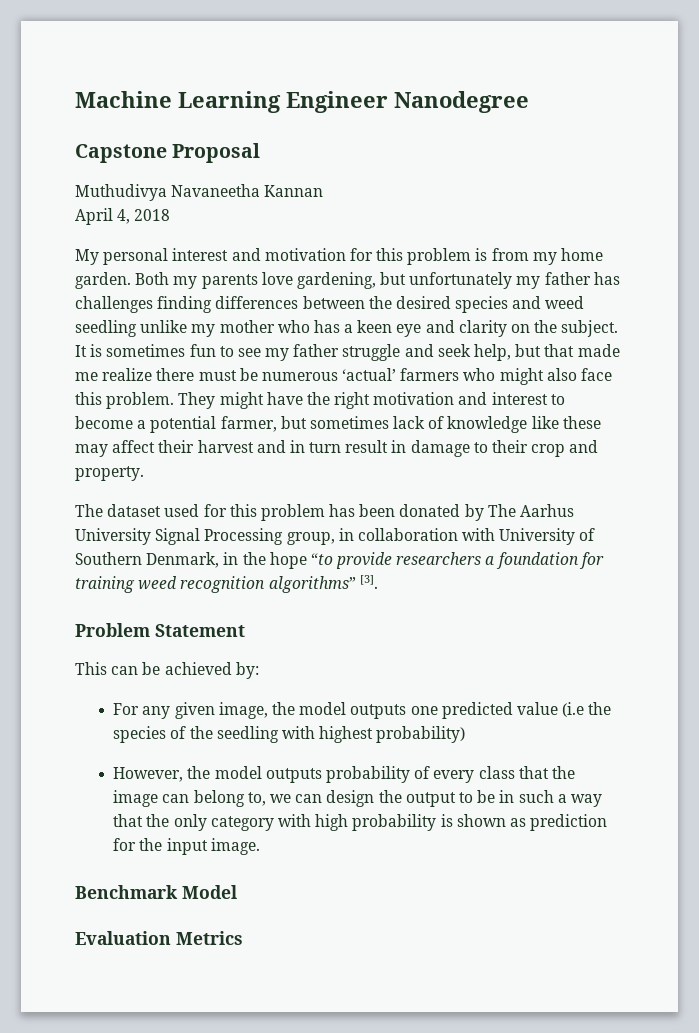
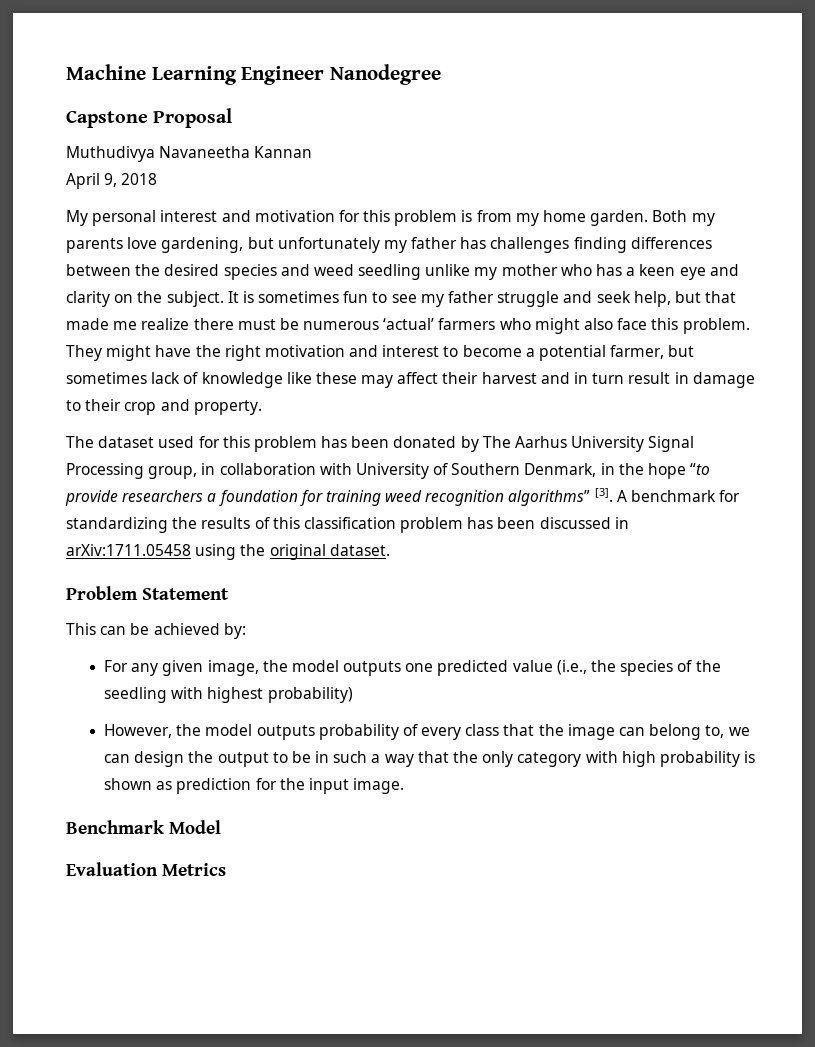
- April 4, 2018
+ April 9, 2018
+ A benchmark for standardizing the results of this classification problem has been discussed in arXiv:1711.05458 using the original dataset.
- For any given image, the model outputs one predicted value (i.e the species of the seedling with highest probability)
+ For any given image, the model outputs one predicted value (i.e., the species of the seedling with highest probability)

